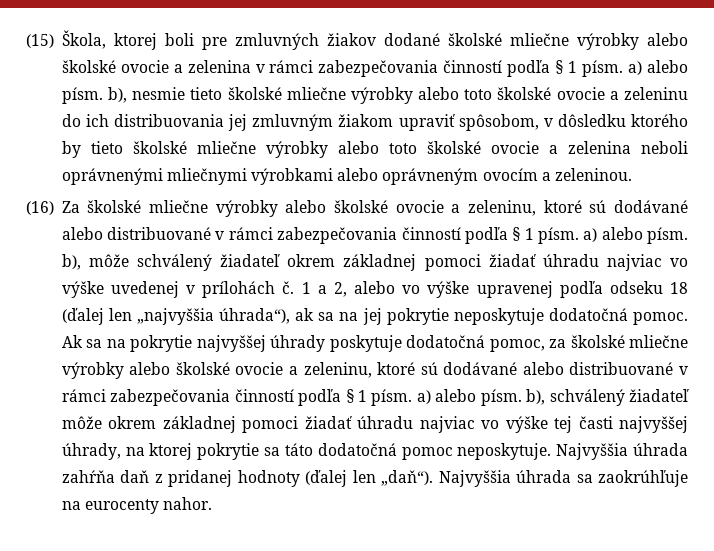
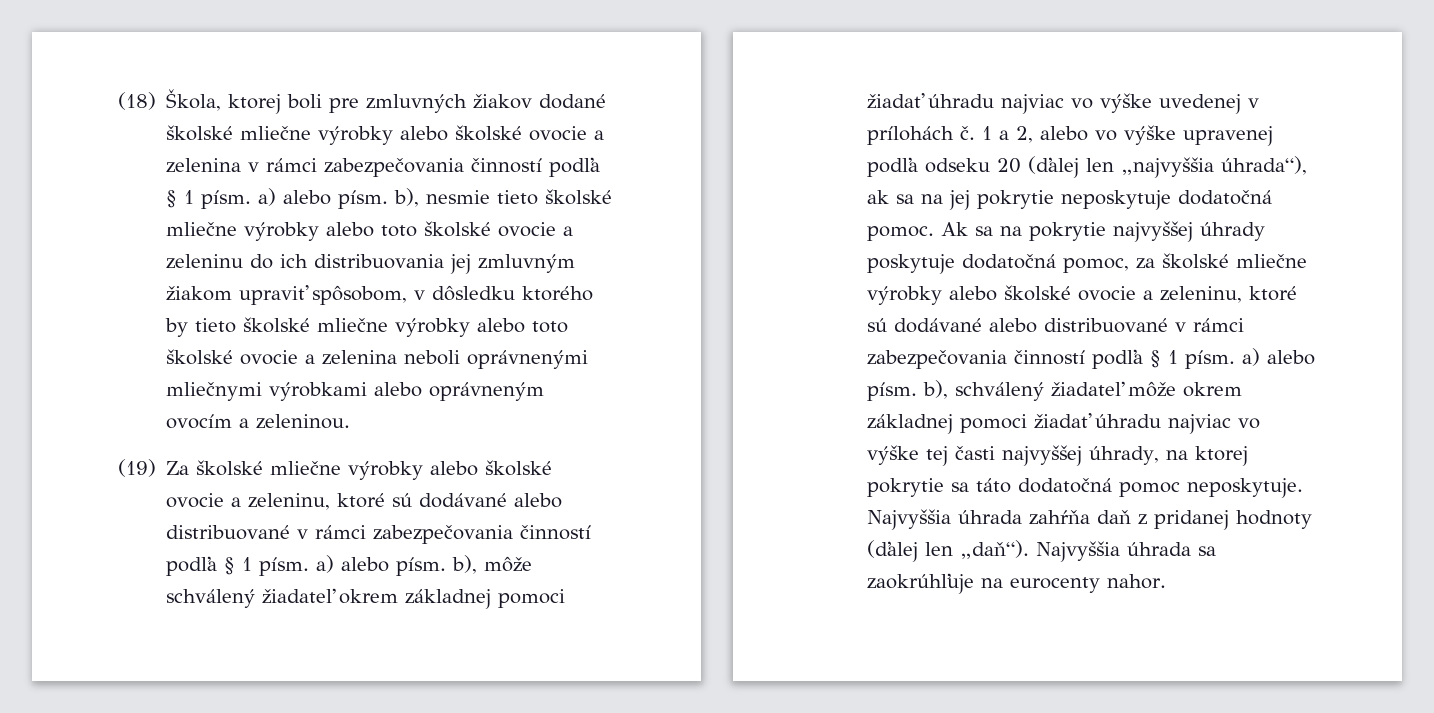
- (15) Škola, ktorej boli pre zmluvných žiakov dodané školské mliečne výrobky alebo školské ovocie a zelenina v rámci zabezpečovania činností podľa § 1 písm. a) alebo písm. b), nesmie tieto školské mliečne výrobky alebo toto školské ovocie a zeleninu do ich distribuovania jej zmluvným žiakom upraviť spôsobom, v dôsledku ktorého by tieto školské mliečne výrobky alebo toto školské ovocie a zelenina neboli oprávnenými mliečnymi výrobkami alebo oprávneným ovocím a zeleninou.
+ (18) Škola, ktorej boli pre zmluvných žiakov dodané školské mliečne výrobky alebo školské ovocie a zelenina v rámci zabezpečovania činností podľa § 1 písm. a) alebo písm. b), nesmie tieto školské mliečne výrobky alebo toto školské ovocie a zeleninu do ich distribuovania jej zmluvným žiakom upraviť spôsobom, v dôsledku ktorého by tieto školské mliečne výrobky alebo toto školské ovocie a zelenina neboli oprávnenými mliečnymi výrobkami alebo oprávneným ovocím a zeleninou.
- (16) Za školské mliečne výrobky alebo školské ovocie a zeleninu, ktoré sú dodávané alebo distribuované v rámci zabezpečovania činností podľa § 1 písm. a) alebo písm. b), môže schválený žiadateľ okrem základnej pomoci žiadať úhradu najviac vo výške uvedenej v prílohách č.
+ (19) Za školské mliečne výrobky alebo školské ovocie a zeleninu, ktoré sú dodávané alebo distribuované v rámci zabezpečovania činností podľa § 1 písm. a) alebo písm. b), môže schválený žiadateľ okrem základnej pomoci žiadať úhradu najviac vo výške uvedenej v prílohách č.
- 1 a 2, alebo vo výške upravenej podľa odseku 18 (ďalej len „najvyššia úhrada“), ak sa na jej pokrytie neposkytuje dodatočná pomoc.
+ 1 a 2, alebo vo výške upravenej podľa odseku 20 (ďalej len „najvyššia úhrada“), ak sa na jej pokrytie neposkytuje dodatočná pomoc.

